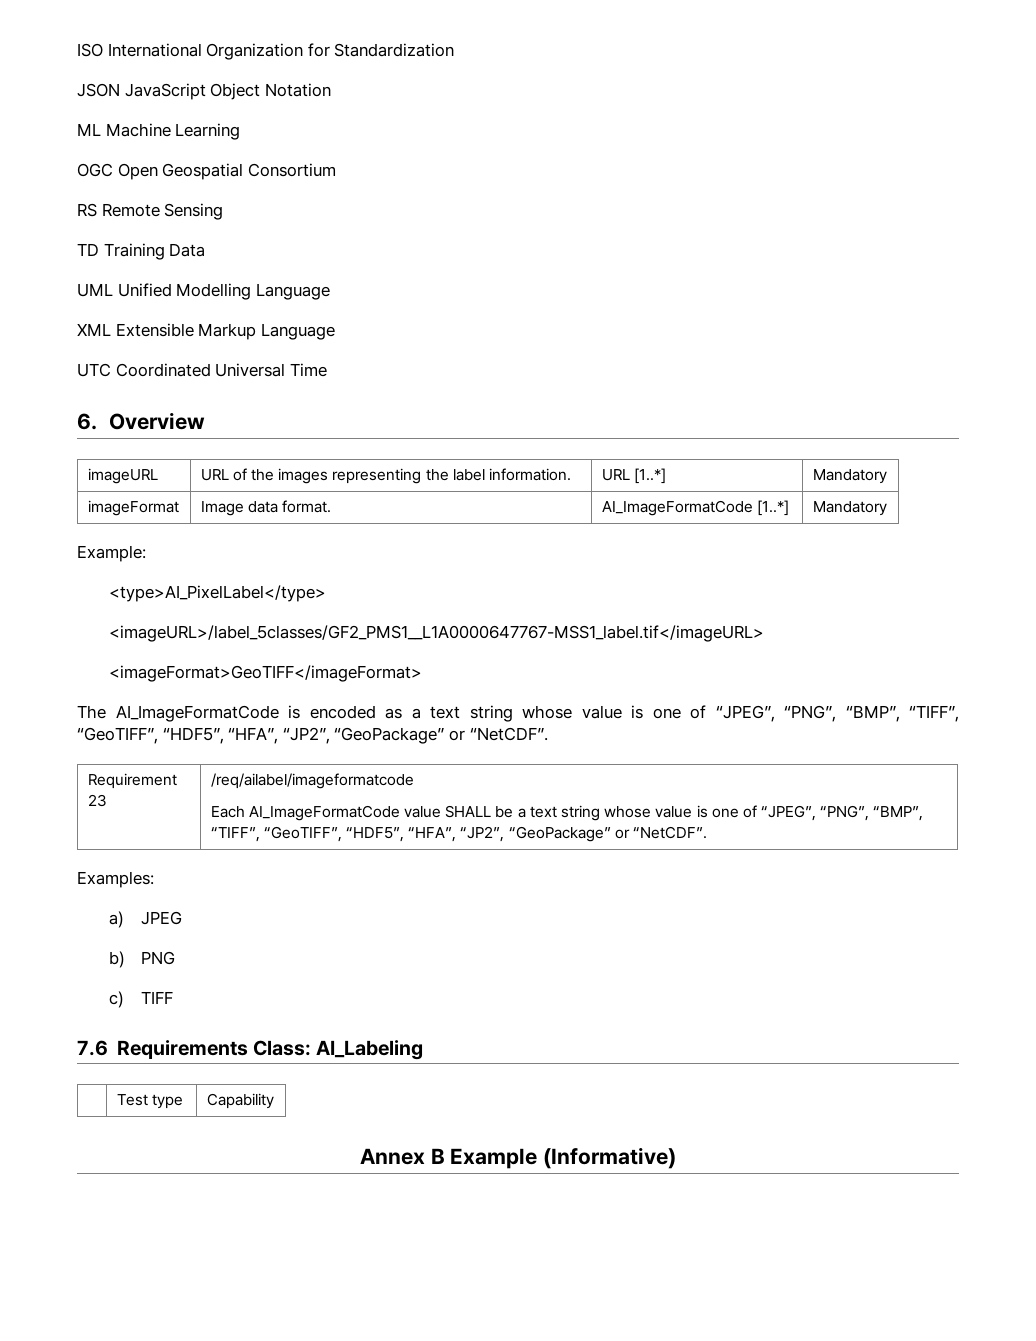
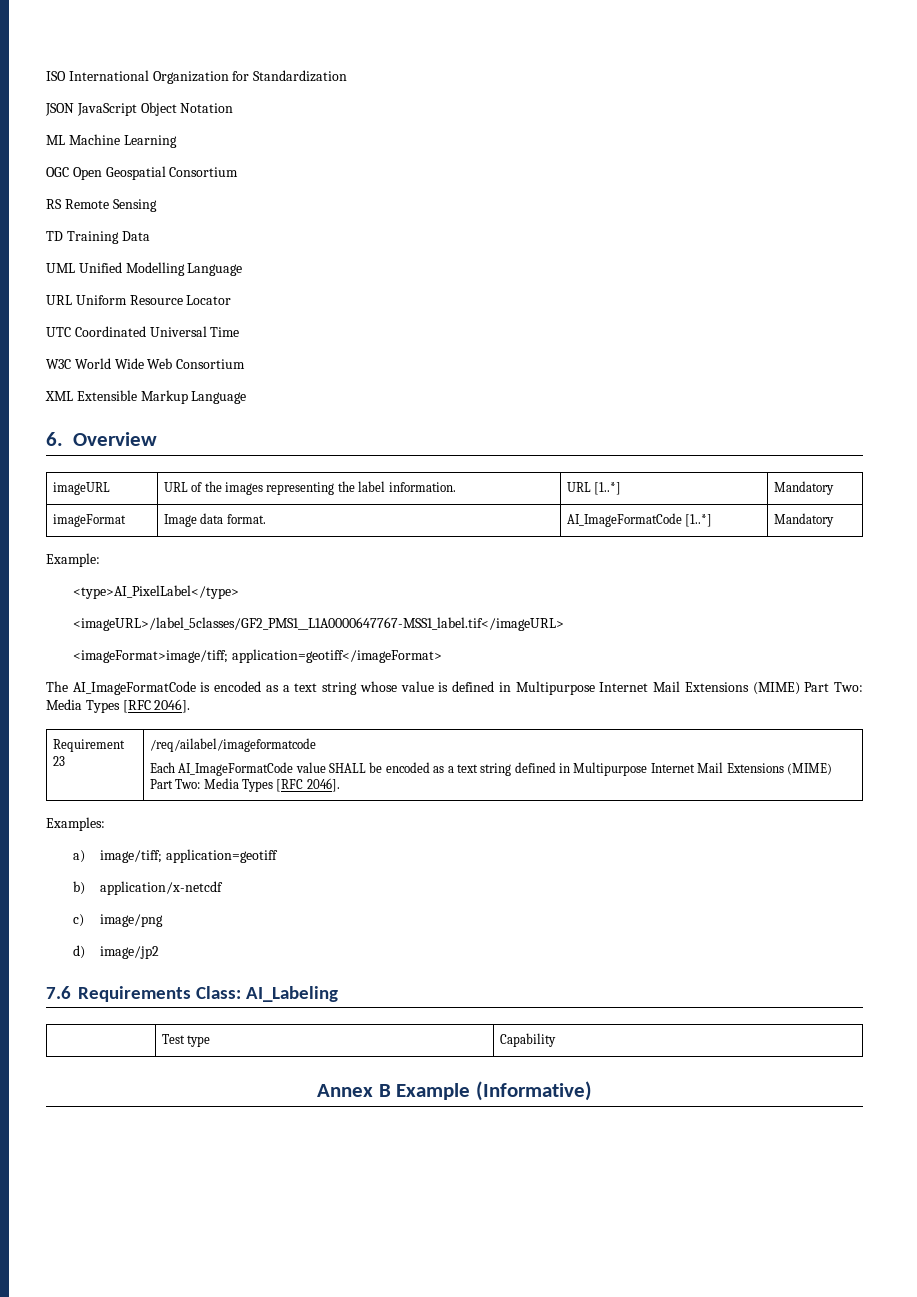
- XML Extensible Markup Language
+ URL Uniform Resource Locator
+ W3C World Wide Web Consortium
+ XML Extensible Markup Language
- <imageFormat>GeoTIFF</imageFormat>
+ <imageFormat>image/tiff; application=geotiff</imageFormat>
- The AI_ImageFormatCode is encoded as a text string whose value is one of “JPEG”, “PNG”, “BMP”, “TIFF”, “GeoTIFF”, “HDF5”, “HFA”, “JP2”, “GeoPackage” or “NetCDF”.
+ The AI_ImageFormatCode is encoded as a text string whose value is defined in Multipurpose Internet Mail Extensions (MIME) Part Two: Media Types [RFC 2046].
  Requirement 23 | /req/ailabel/imageformatcode
- Each AI_ImageFormatCode value SHALL be a text string whose value is one of “JPEG”, “PNG”, “BMP”, “TIFF”, “GeoTIFF”, “HDF5”, “HFA”, “JP2”, “GeoPackage” or “NetCDF”.
+ Each AI_ImageFormatCode value SHALL be encoded as a text string defined in Multipurpose Internet Mail Extensions (MIME) Part Two: Media Types [RFC 2046].
- a) JPEG
+ a) image/tiff; application=geotiff
- b) PNG
+ b) application/x-netcdf
- c) TIFF
+ c) image/png
+ d) image/jp2

